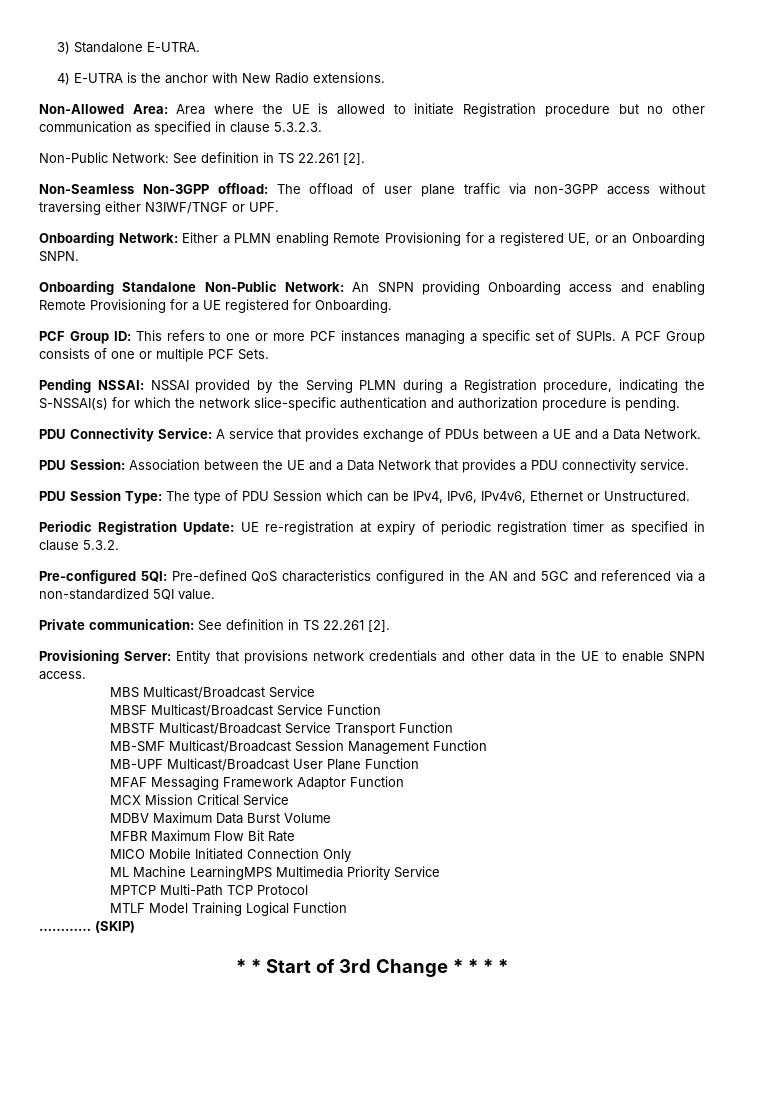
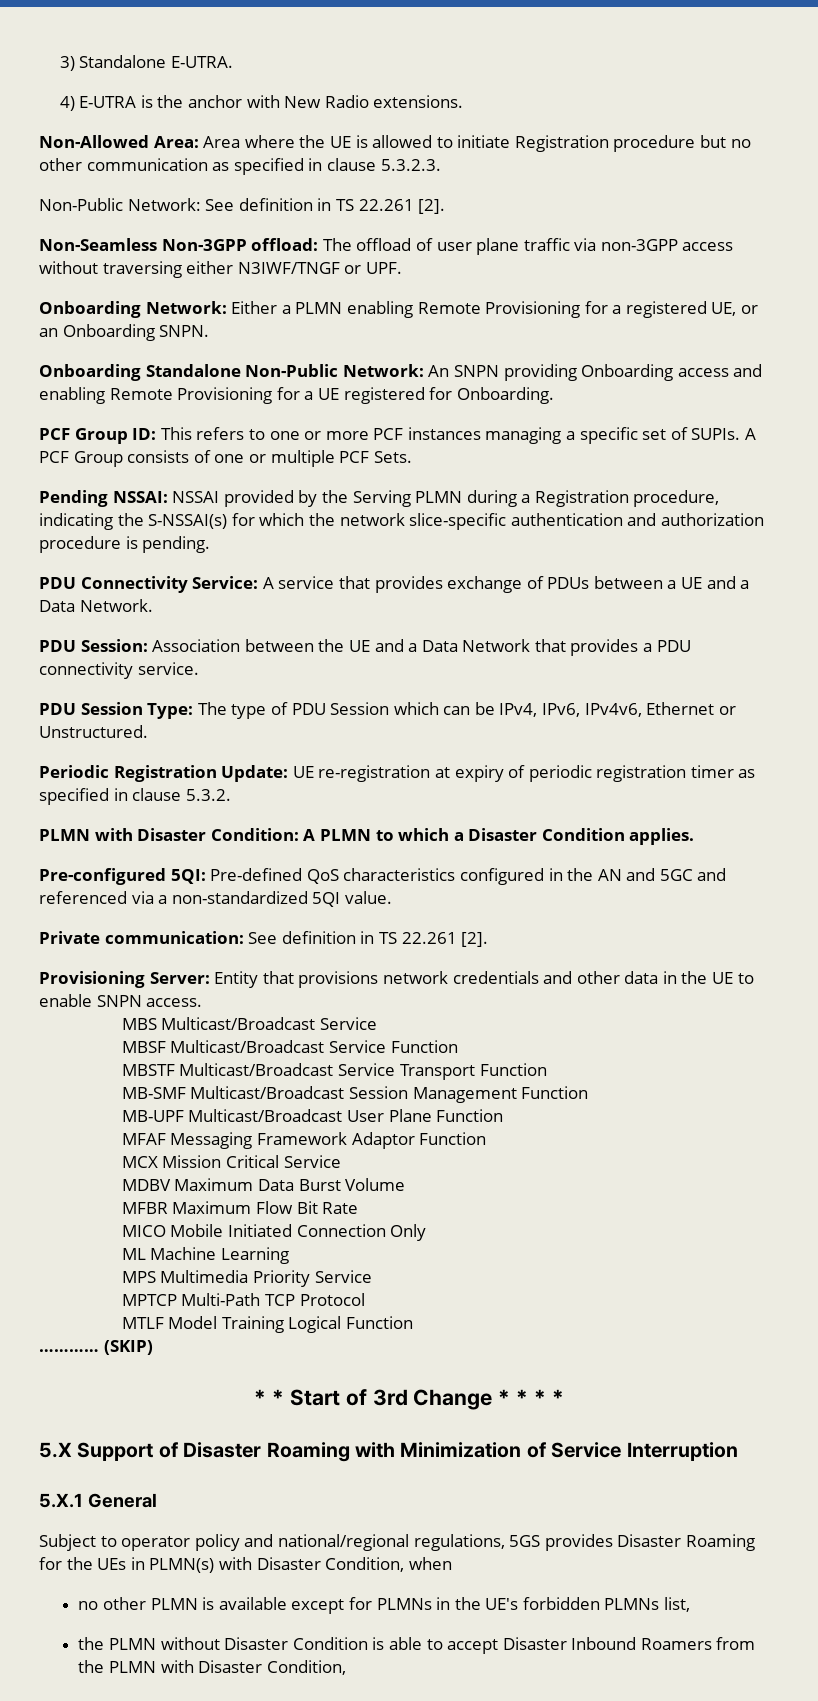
+ PLMN with Disaster Condition: A PLMN to which a Disaster Condition applies.
- ML Machine LearningMPS Multimedia Priority Service
+ ML Machine Learning
+ MPS Multimedia Priority Service
+ 5.X Support of Disaster Roaming with Minimization of Service Interruption
+ 5.X.1 General
+ Subject to operator policy and national/regional regulations, 5GS provides Disaster Roaming for the UEs in PLMN(s) with Disaster Condition, when
+ no other PLMN is available except for PLMNs in the UE's forbidden PLMNs list,
+ the PLMN without Disaster Condition is able to accept Disaster Inbound Roamers from the PLMN with Disaster Condition,

